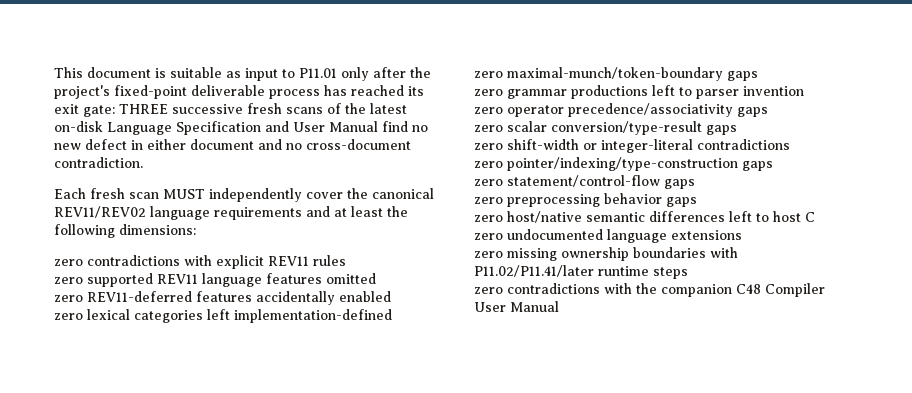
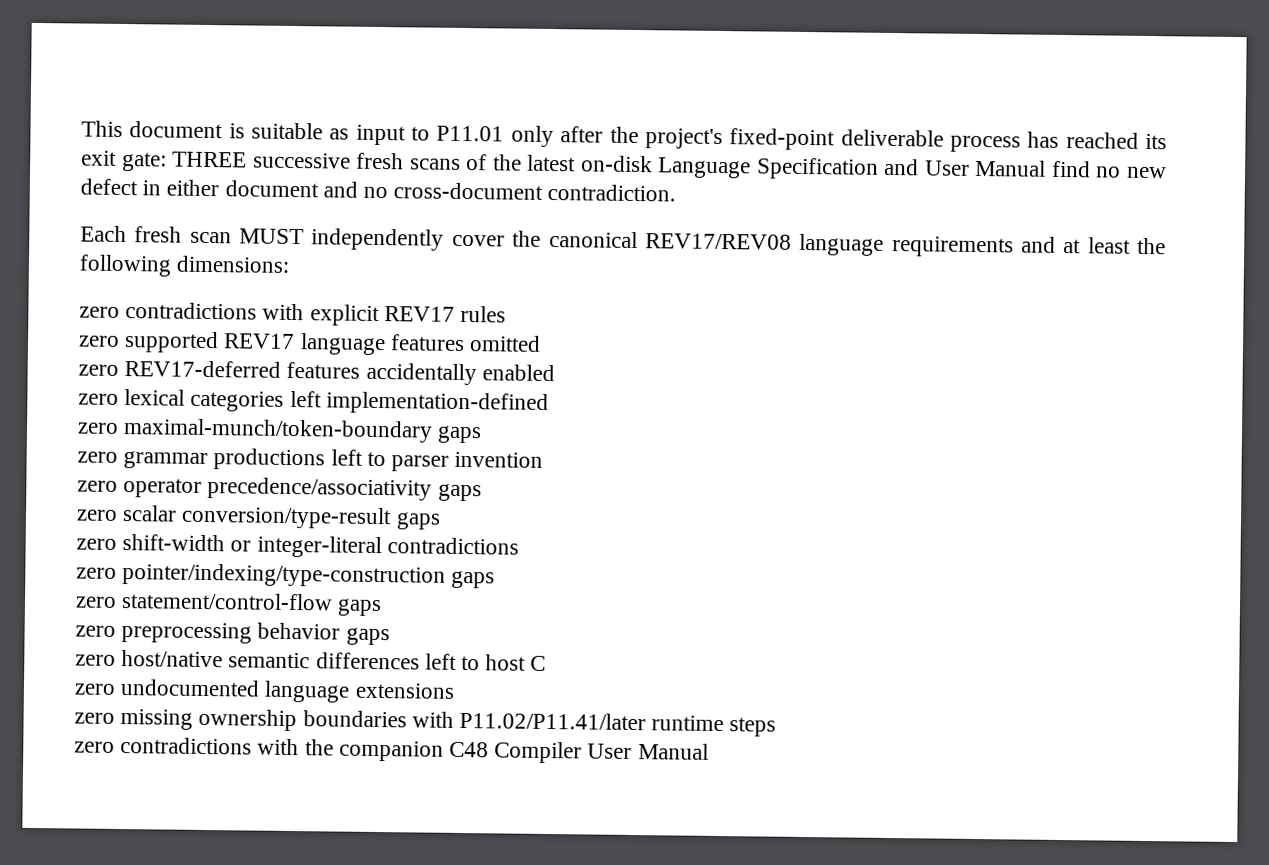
- Each fresh scan MUST independently cover the canonical REV11/REV02 language requirements and at least the following dimensions:
+ Each fresh scan MUST independently cover the canonical REV17/REV08 language requirements and at least the following dimensions:
- zero contradictions with explicit REV11 rules
+ zero contradictions with explicit REV17 rules
- zero supported REV11 language features omitted
+ zero supported REV17 language features omitted
- zero REV11-deferred features accidentally enabled
+ zero REV17-deferred features accidentally enabled

